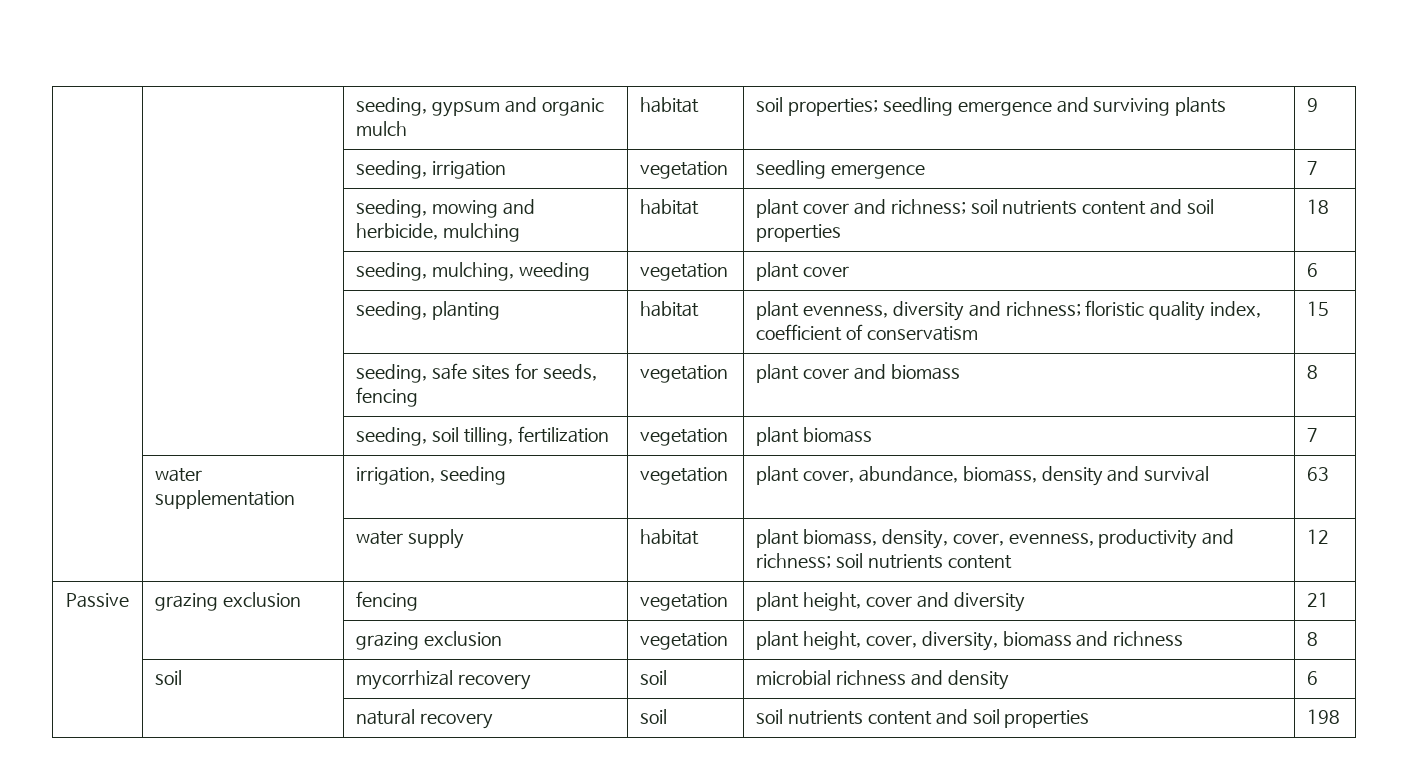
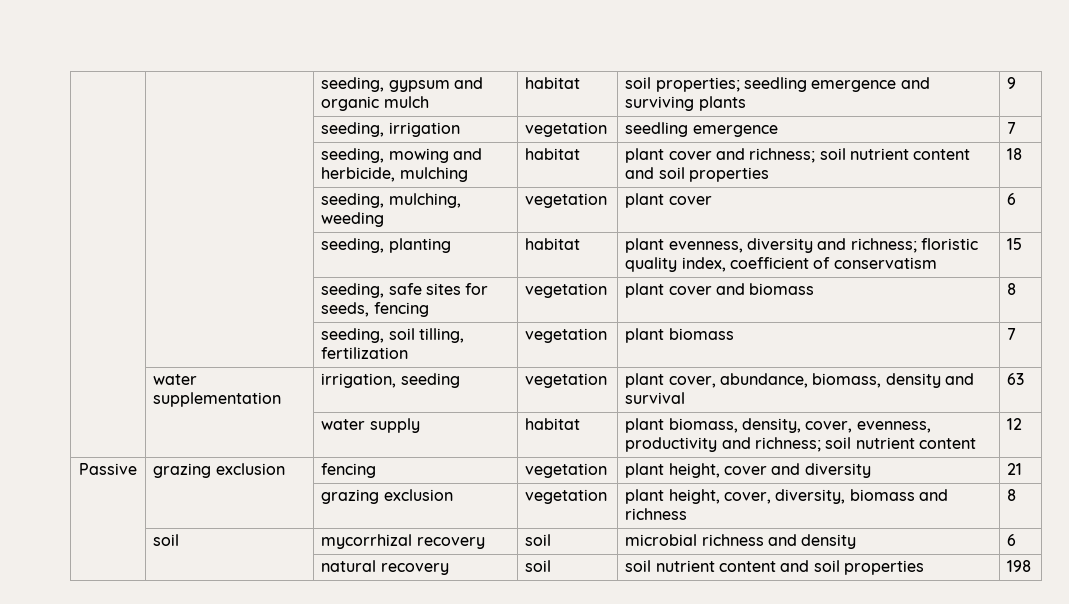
- | | seeding, mowing and herbicide, mulching | habitat | plant cover and richness; soil nutrients content and soil properties | 18
+ | | seeding, mowing and herbicide, mulching | habitat | plant cover and richness; soil nutrient content and soil properties | 18
- | | water supply | habitat | plant biomass, density, cover, evenness, productivity and richness; soil nutrients content | 12
+ | | water supply | habitat | plant biomass, density, cover, evenness, productivity and richness; soil nutrient content | 12
- | | natural recovery | soil | soil nutrients content and soil properties | 198
+ | | natural recovery | soil | soil nutrient content and soil properties | 198

